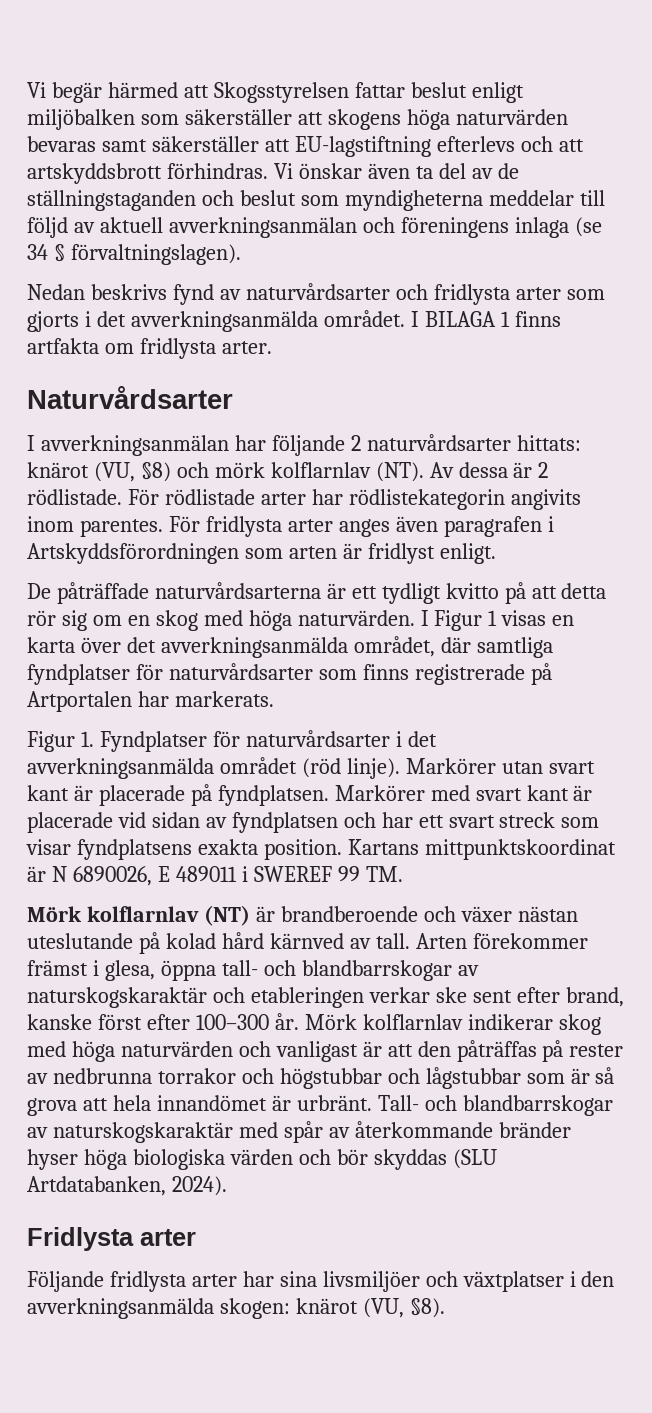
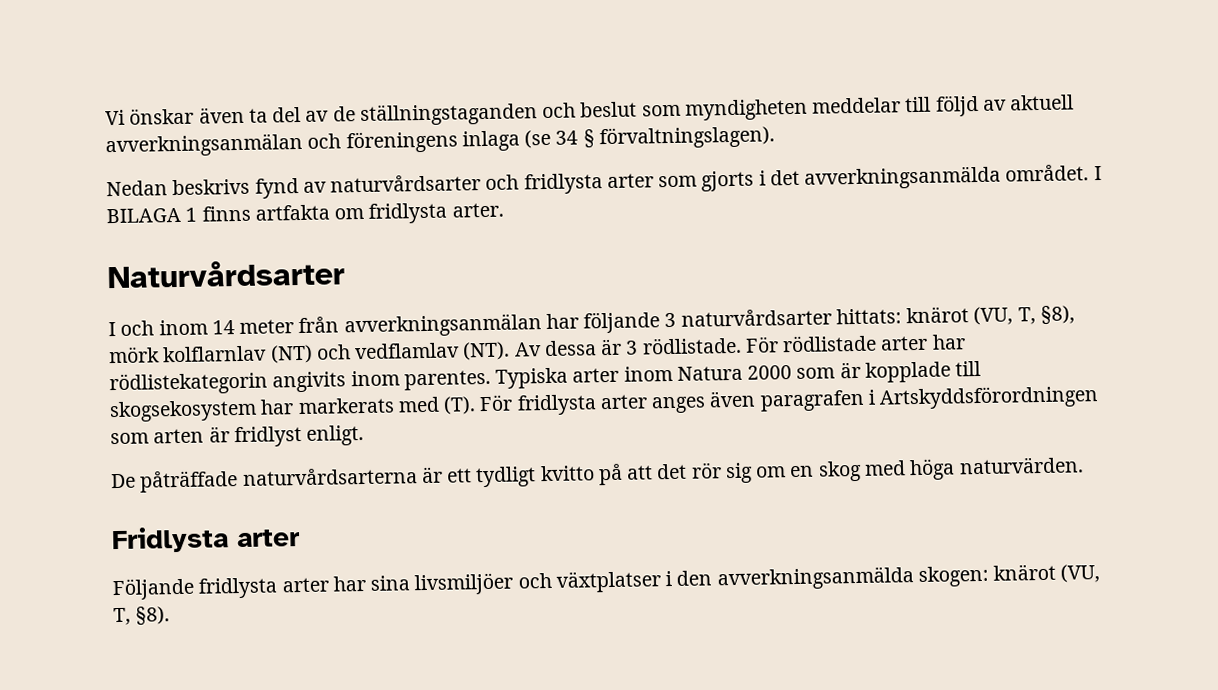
- Vi begär härmed att Skogsstyrelsen fattar beslut enligt miljöbalken som säkerställer att skogens höga naturvärden bevaras samt säkerställer att EU-lagstiftning efterlevs och att artskyddsbrott förhindras. Vi önskar även ta del av de ställningstaganden och beslut som myndigheterna meddelar till följd av aktuell avverkningsanmälan och föreningens inlaga (se 34 § förvaltningslagen).
+ Vi önskar även ta del av de ställningstaganden och beslut som myndigheten meddelar till följd av aktuell avverkningsanmälan och föreningens inlaga (se 34 § förvaltningslagen).
- I avverkningsanmälan har följande 2 naturvårdsarter hittats: knärot (VU, §8) och mörk kolflarnlav (NT). Av dessa är 2 rödlistade.
+ I och inom 14 meter från avverkningsanmälan har följande 3 naturvårdsarter hittats: knärot (VU, T, §8), mörk kolflarnlav (NT) och vedflamlav (NT). Av dessa är 3 rödlistade.
- För fridlysta arter anges även paragrafen i Artskyddsförordningen som arten är fridlyst enligt.
+ Typiska arter inom Natura 2000 som är kopplade till skogsekosystem har markerats med (T). För fridlysta arter anges även paragrafen i Artskyddsförordningen som arten är fridlyst enligt.
- De påträffade naturvårdsarterna är ett tydligt kvitto på att detta rör sig om en skog med höga naturvärden. I Figur 1 visas en karta över det avverkningsanmälda området, där samtliga fyndplatser för naturvårdsarter som finns registrerade på Artportalen har markerats.
- Figur 1. Fyndplatser för naturvårdsarter i det avverkningsanmälda området (röd linje). Markörer utan svart kant är placerade på fyndplatsen. Markörer med svart kant är placerade vid sidan av fyndplatsen och har ett svart streck som visar fyndplatsens exakta position. Kartans mittpunktskoordinat är N 6890026, E 489011 i SWEREF 99 TM.
- Mörk kolflarnlav (NT) är brandberoende och växer nästan uteslutande på kolad hård kärnved av tall. Arten förekommer främst i glesa, öppna tall- och blandbarrskogar av naturskogskaraktär och etableringen verkar ske sent efter brand, kanske först efter 100–300 år. Mörk kolflarnlav indikerar skog med höga naturvärden och vanligast är att den påträffas på rester av nedbrunna torrakor och högstubbar och lågstubbar som är så grova att hela innandömet är urbränt. Tall- och blandbarrskogar av naturskogskaraktär med spår av återkommande bränder hyser höga biologiska värden och bör skyddas (SLU Artdatabanken, 2024).
+ De påträffade naturvårdsarterna är ett tydligt kvitto på att det rör sig om en skog med höga naturvärden.
- Följande fridlysta arter har sina livsmiljöer och växtplatser i den avverkningsanmälda skogen: knärot (VU, §8).
+ Följande fridlysta arter har sina livsmiljöer och växtplatser i den avverkningsanmälda skogen: knärot (VU, T, §8).

